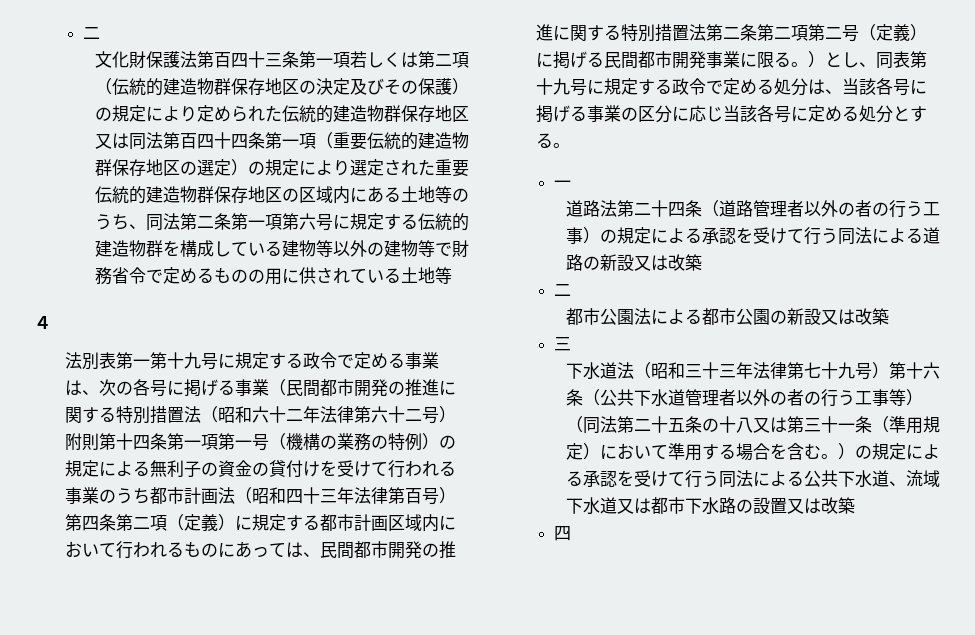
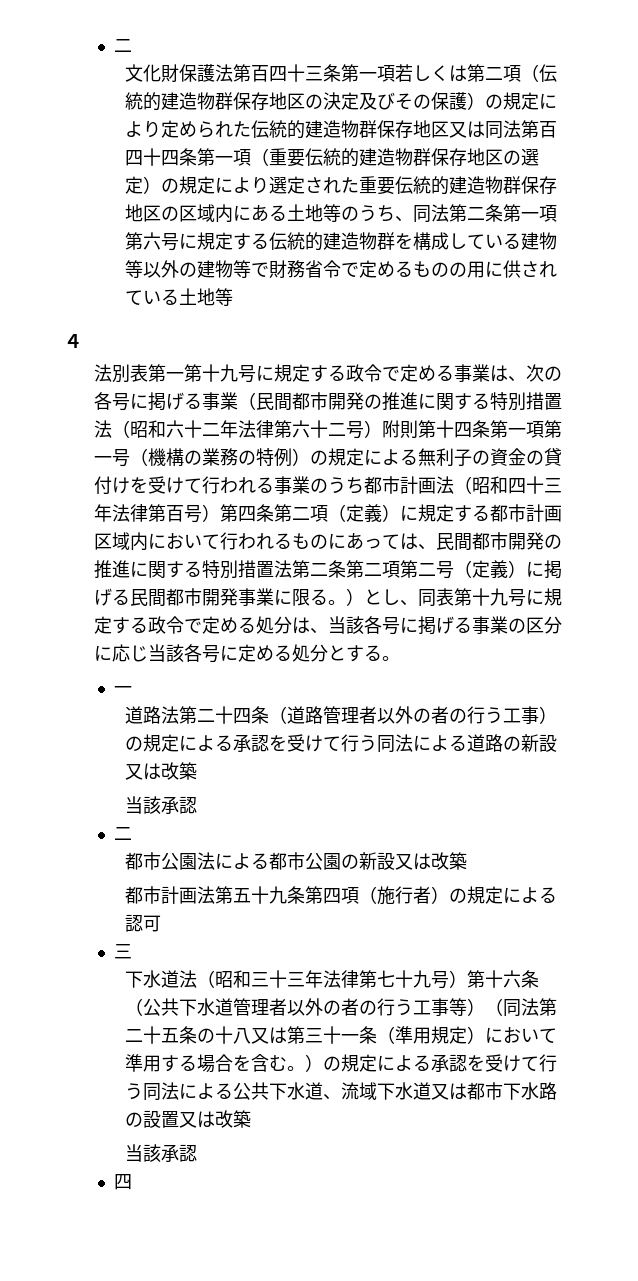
  道路法第二十四条（道路管理者以外の者の行う工事）の規定による承認を受けて行う同法による道路の新設又は改築
+ 当該承認
+ 都市計画法第五十九条第四項（施行者）の規定による認可
  下水道法（昭和三十三年法律第七十九号）第十六条（公共下水道管理者以外の者の行う工事等）（同法第二十五条の十八又は第三十一条（準用規定）において準用する場合を含む。）の規定による承認を受けて行う同法による公共下水道、流域下水道又は都市下水路の設置又は改築
+ 当該承認

